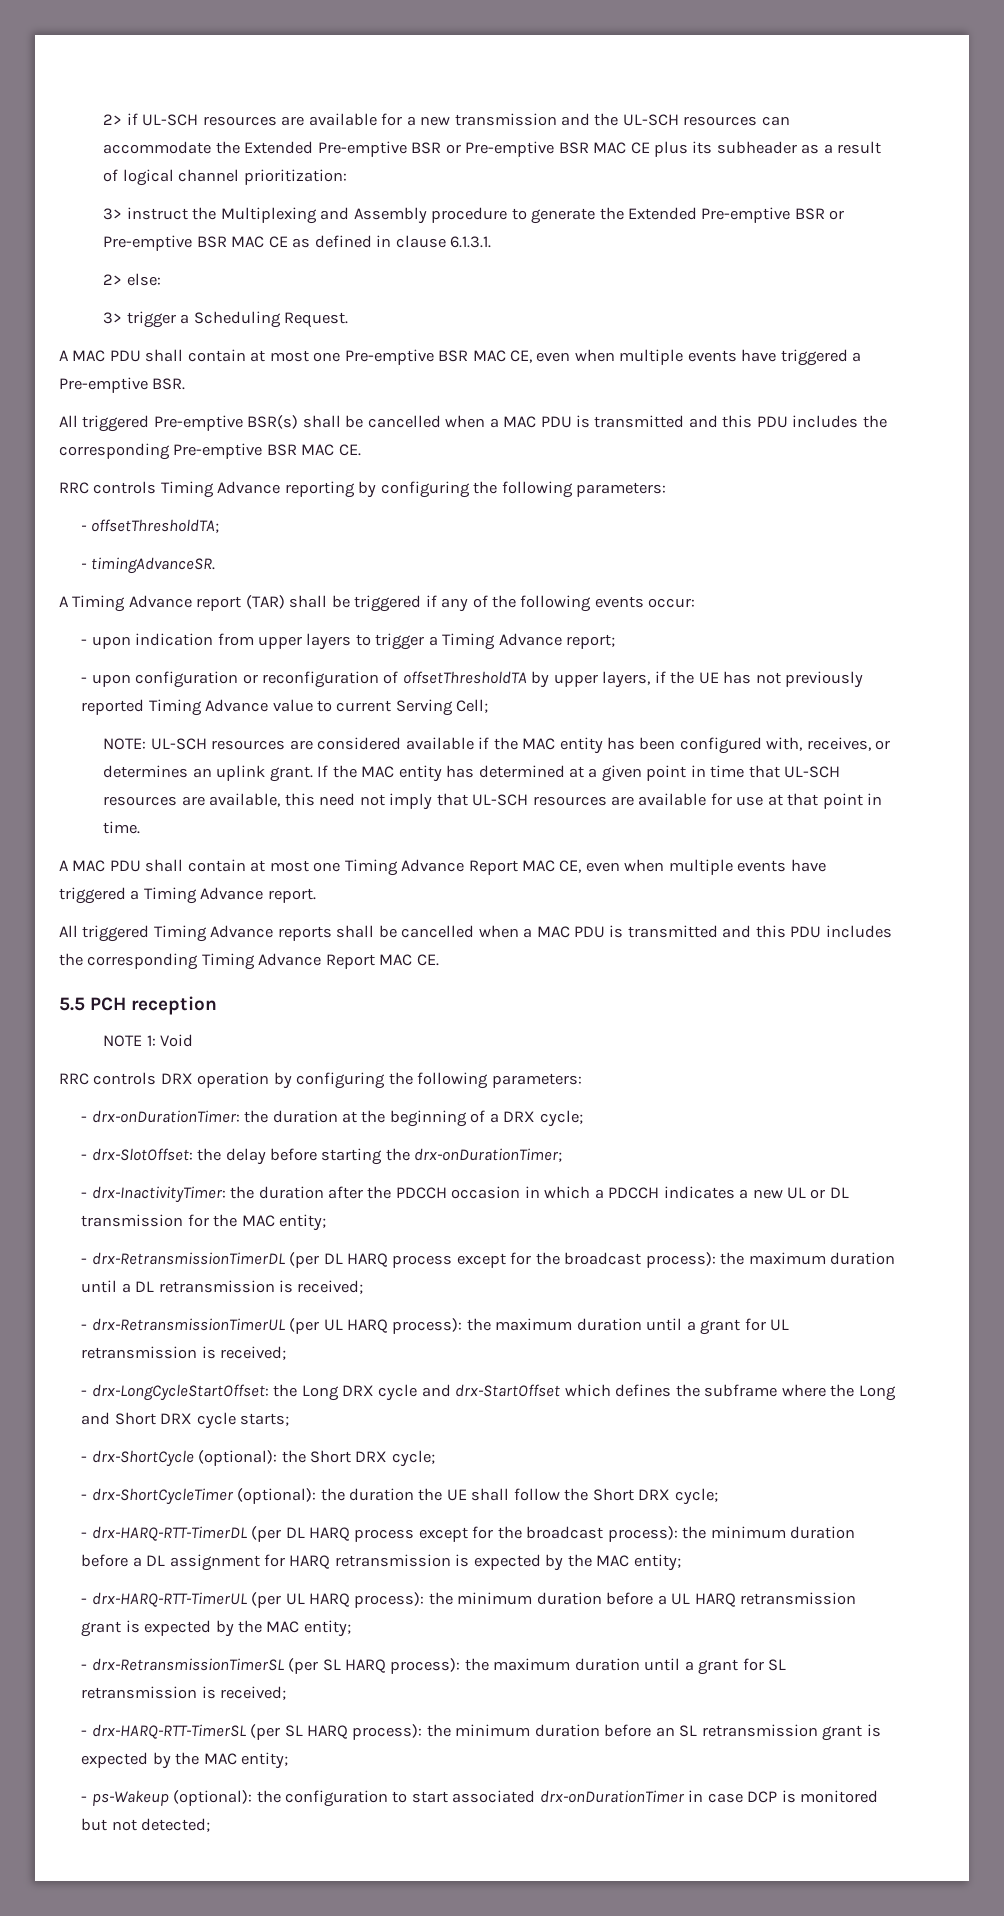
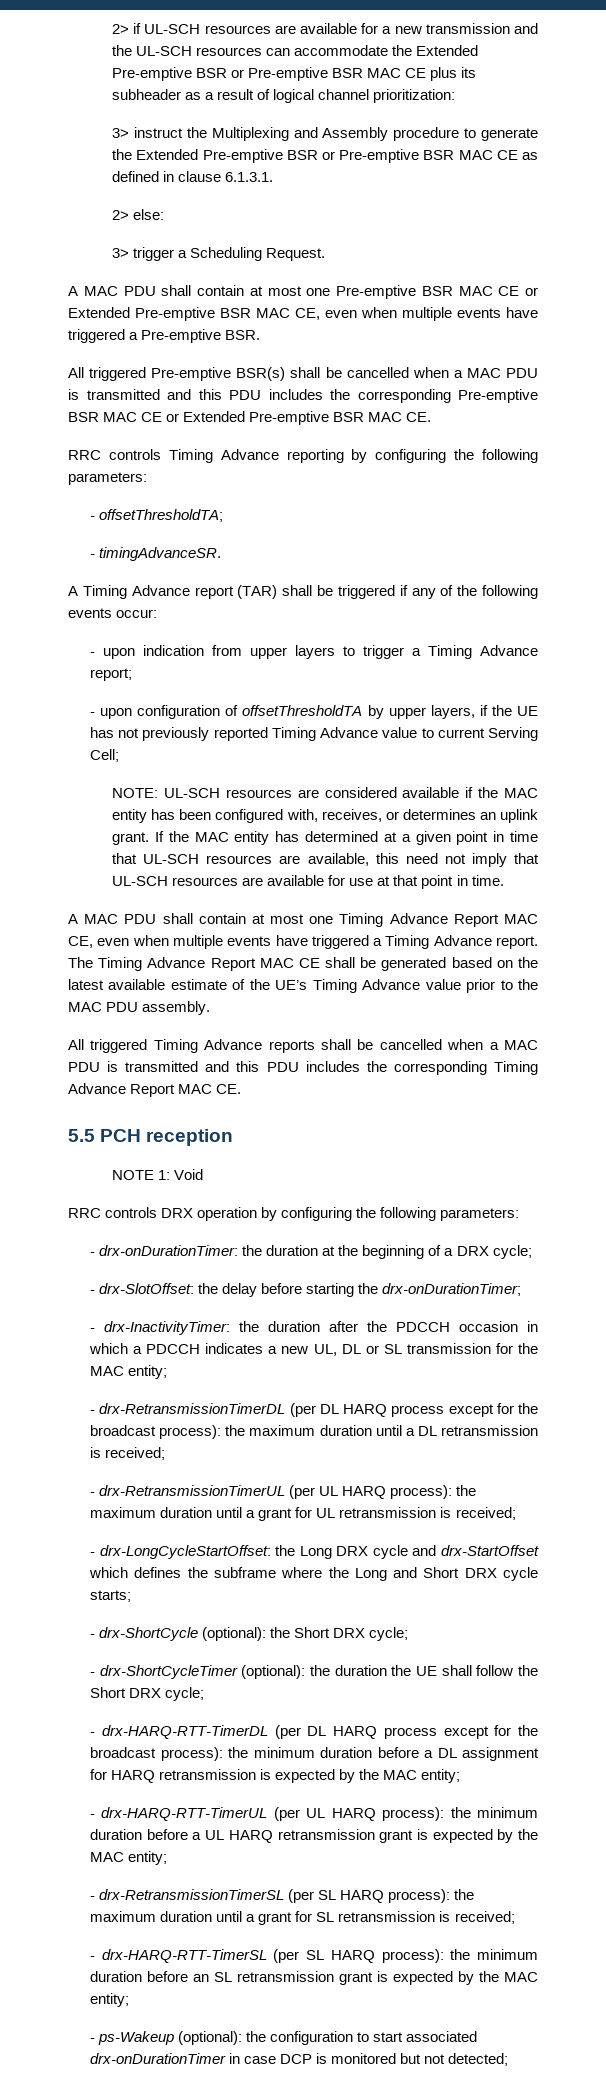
- A MAC PDU shall contain at most one Pre-emptive BSR MAC CE, even when multiple events have triggered a Pre-emptive BSR.
+ A MAC PDU shall contain at most one Pre-emptive BSR MAC CE or Extended Pre-emptive BSR MAC CE, even when multiple events have triggered a Pre-emptive BSR.
- All triggered Pre-emptive BSR(s) shall be cancelled when a MAC PDU is transmitted and this PDU includes the corresponding Pre-emptive BSR MAC CE.
+ All triggered Pre-emptive BSR(s) shall be cancelled when a MAC PDU is transmitted and this PDU includes the corresponding Pre-emptive BSR MAC CE or Extended Pre-emptive BSR MAC CE.
- - upon configuration or reconfiguration of offsetThresholdTA by upper layers, if the UE has not previously reported Timing Advance value to current Serving Cell;
+ - upon configuration of offsetThresholdTA by upper layers, if the UE has not previously reported Timing Advance value to current Serving Cell;
+ The Timing Advance Report MAC CE shall be generated based on the latest available estimate of the UE’s Timing Advance value prior to the MAC PDU assembly.
- - drx-InactivityTimer: the duration after the PDCCH occasion in which a PDCCH indicates a new UL or DL transmission for the MAC entity;
+ - drx-InactivityTimer: the duration after the PDCCH occasion in which a PDCCH indicates a new UL, DL or SL transmission for the MAC entity;

